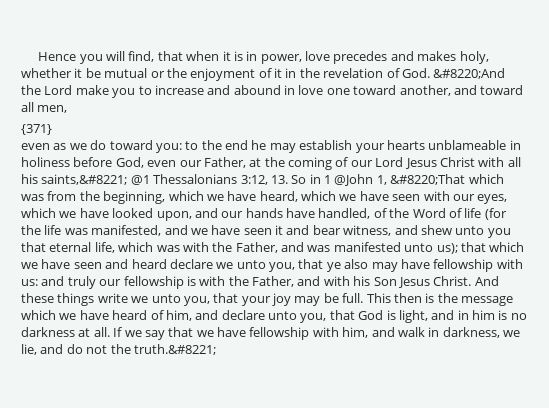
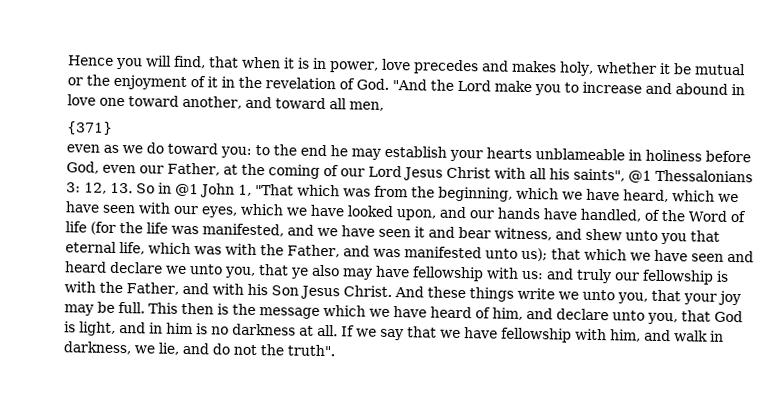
- Hence you will find, that when it is in power, love precedes and makes holy, whether it be mutual or the enjoyment of it in the revelation of God. &#8220;And the Lord make you to increase and abound in love one toward another, and toward all men,
+ Hence you will find, that when it is in power, love precedes and makes holy, whether it be mutual or the enjoyment of it in the revelation of God. "And the Lord make you to increase and abound in love one toward another, and toward all men,
- to the end he may establish your hearts unblameable in holiness before God, even our Father, at the coming of our Lord Jesus Christ with all his saints,&#8221; @1 Thessalonians 3:12, 13. So in 1 @John 1, &#8220;That which was from the beginning, which we have heard, which we have seen with our eyes, which we have looked upon, and our hands have handled, of the Word of life (for the life was manifested, and we have seen it and bear witness, and shew unto you that eternal life, which was with the Father, and was manifested unto us);
+ to the end he may establish your hearts unblameable in holiness before God, even our Father, at the coming of our Lord Jesus Christ with all his saints", @1 Thessalonians 3: 12, 13. So in @1 John 1, "That which was from the beginning, which we have heard, which we have seen with our eyes, which we have looked upon, and our hands have handled, of the Word of life (for the life was manifested, and we have seen it and bear witness, and shew unto you that eternal life, which was with the Father, and was manifested unto us);
- If we say that we have fellowship with him, and walk in darkness, we lie, and do not the truth.&#8221;
+ If we say that we have fellowship with him, and walk in darkness, we lie, and do not the truth".

